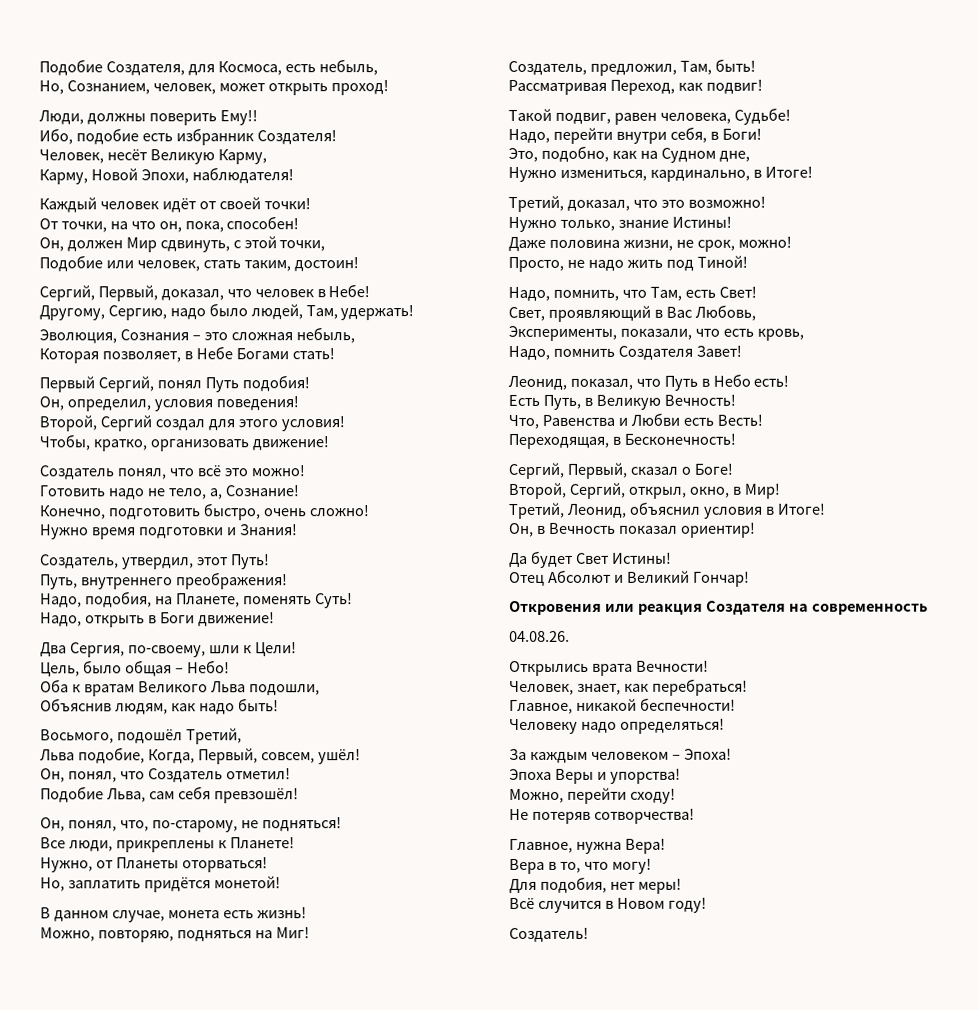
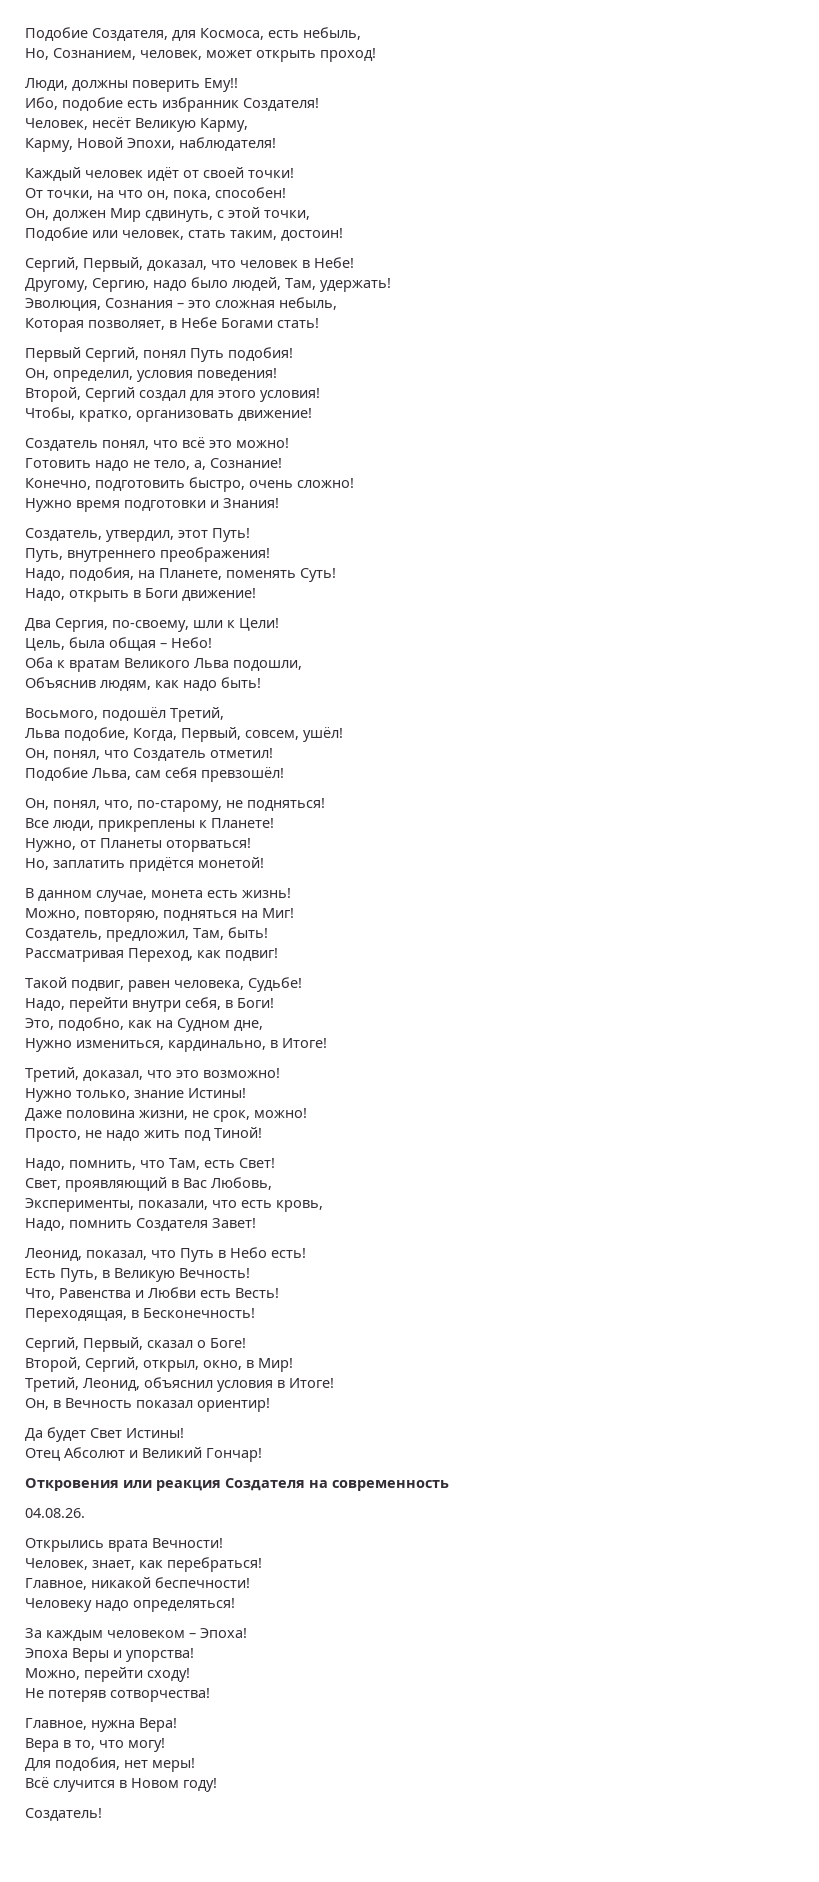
- Цель, было общая – Небо!
+ Цель, была общая – Небо!

